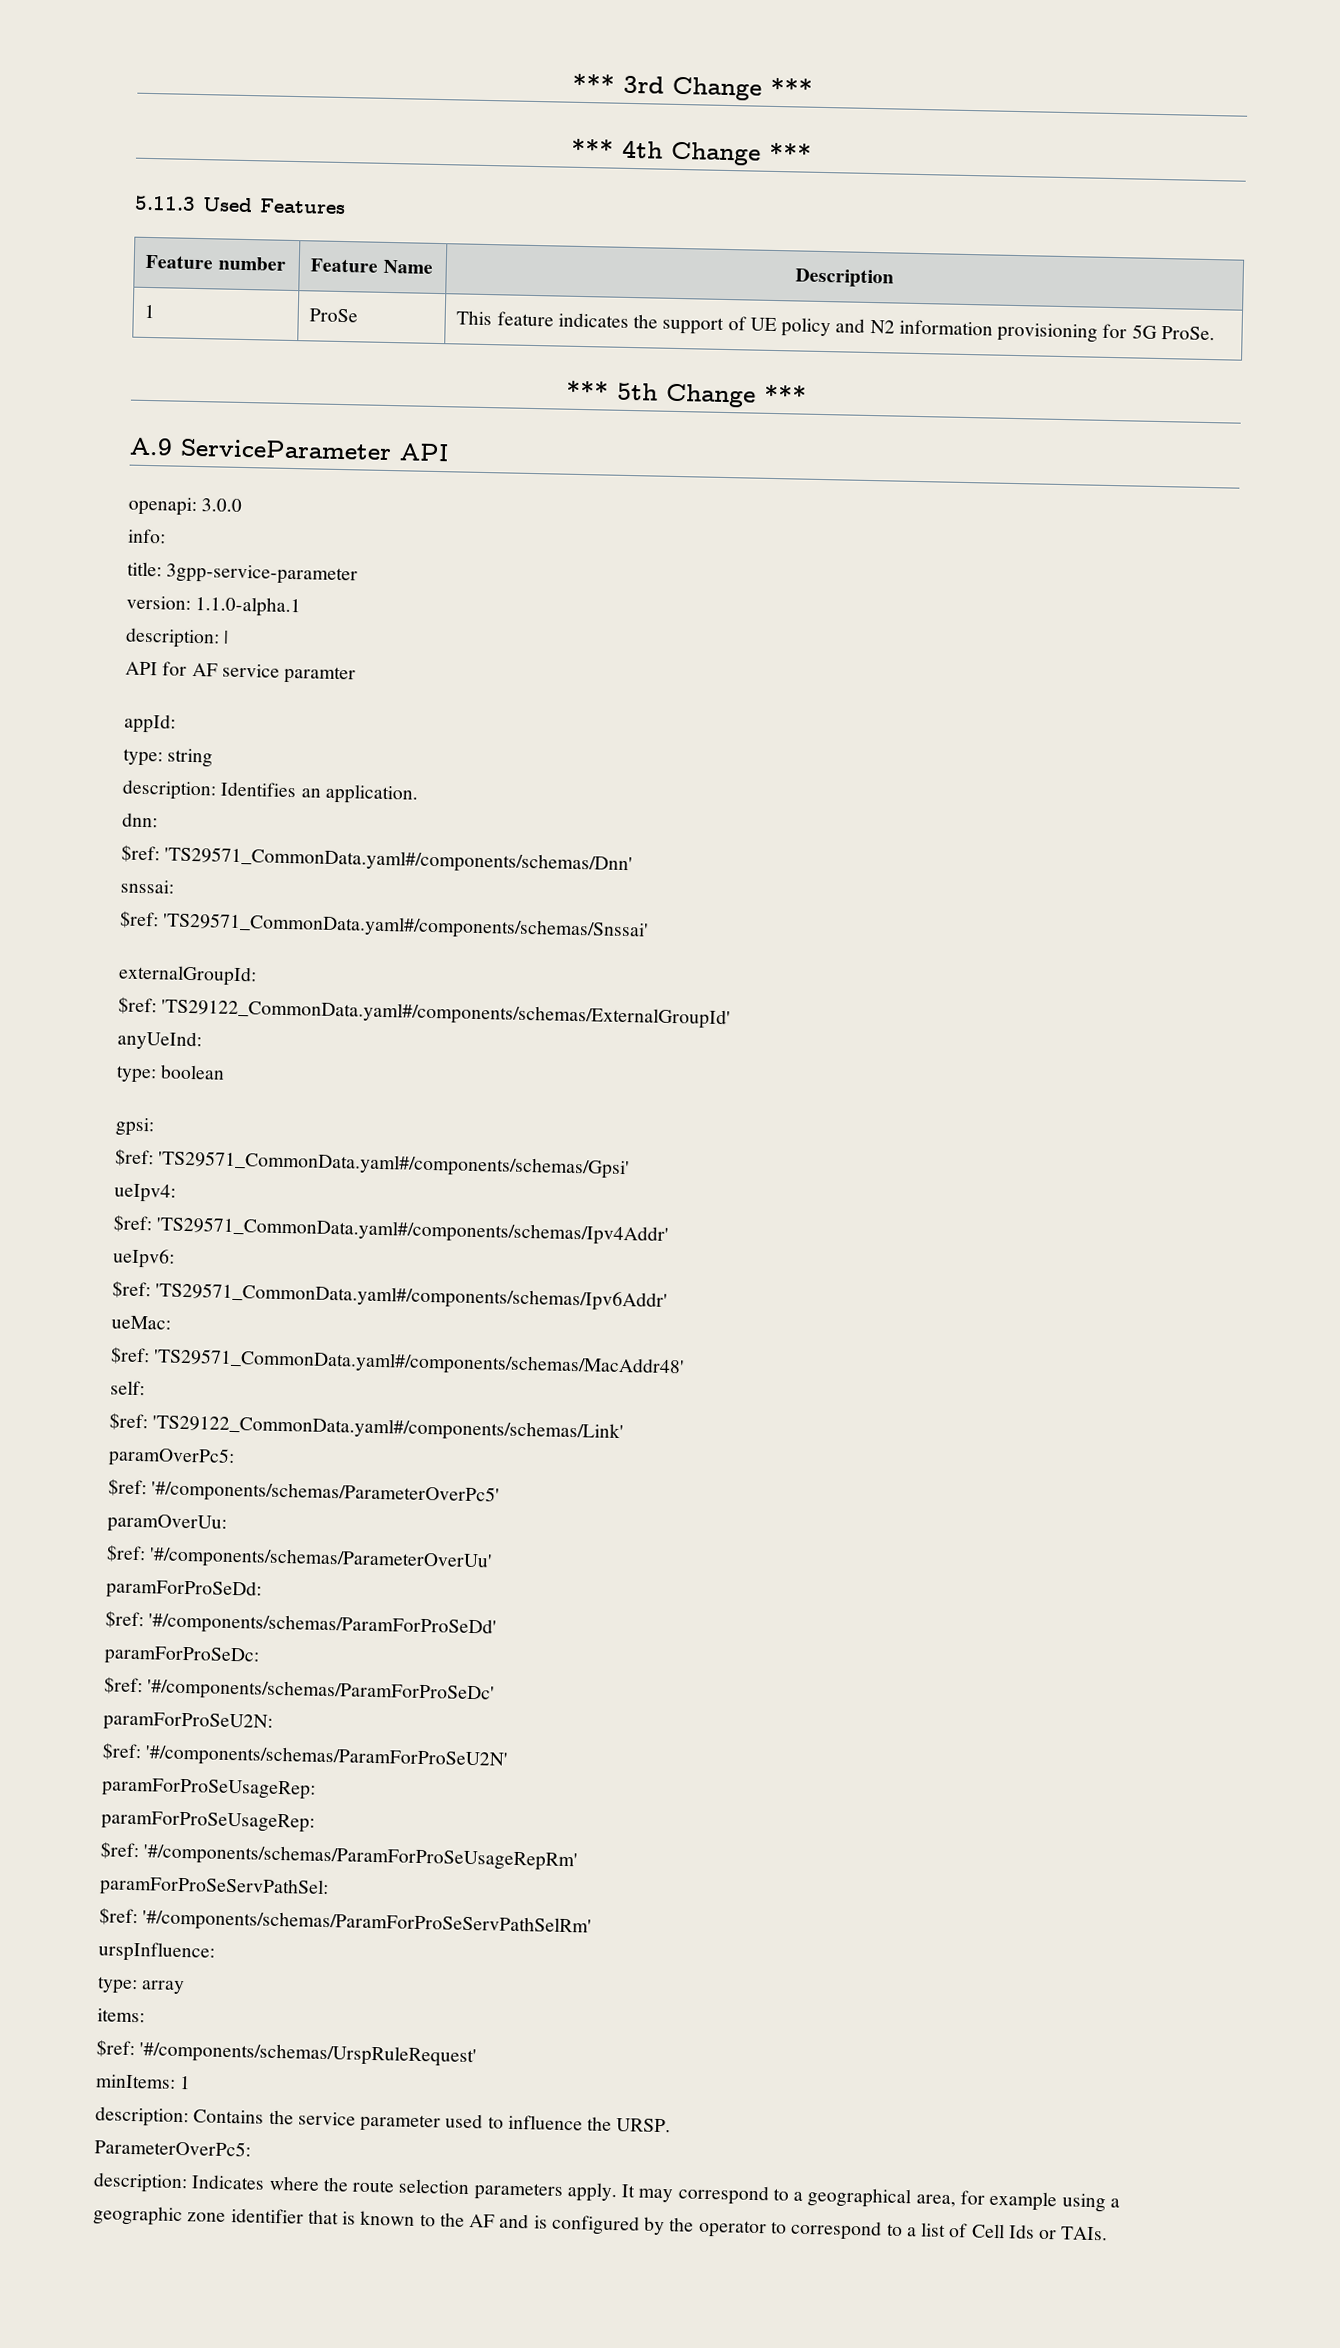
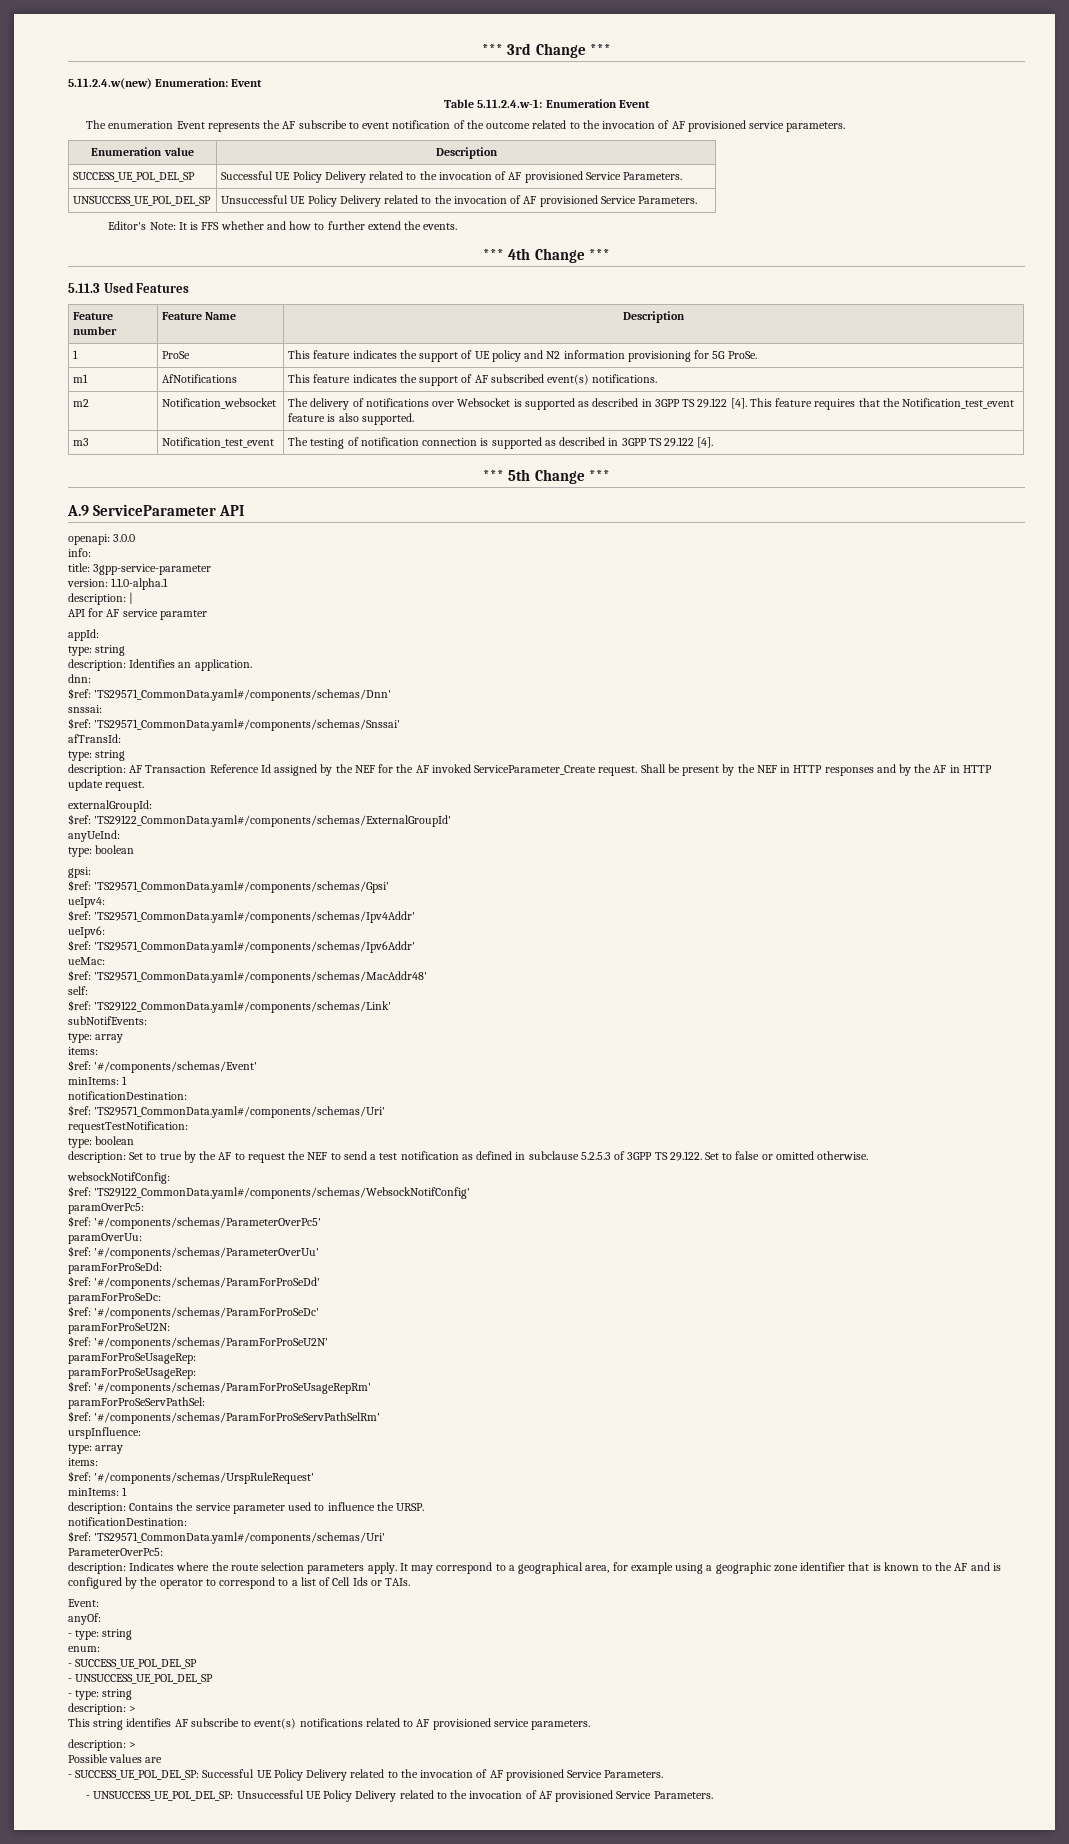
+ 5.11.2.4.w(new) Enumeration: Event
+ Table 5.11.2.4.w-1: Enumeration Event
+ The enumeration Event represents the AF subscribe to event notification of the outcome related to the invocation of AF provisioned service parameters.
+ Enumeration value | Description
+ SUCCESS_UE_POL_DEL_SP | Successful UE Policy Delivery related to the invocation of AF provisioned Service Parameters.
+ UNSUCCESS_UE_POL_DEL_SP | Unsuccessful UE Policy Delivery related to the invocation of AF provisioned Service Parameters.
+ Editor's Note: It is FFS whether and how to further extend the events.
+ m1 | AfNotifications | This feature indicates the support of AF subscribed event(s) notifications.
+ m2 | Notification_websocket | The delivery of notifications over Websocket is supported as described in 3GPP TS 29.122 [4]. This feature requires that the Notification_test_event feature is also supported.
+ m3 | Notification_test_event | The testing of notification connection is supported as described in 3GPP TS 29.122 [4].
+ afTransId:
+ type: string
+ description: AF Transaction Reference Id assigned by the NEF for the AF invoked ServiceParameter_Create request. Shall be present by the NEF in HTTP responses and by the AF in HTTP update request.
+ subNotifEvents:
+ type: array
+ items:
+ $ref: '#/components/schemas/Event'
+ minItems: 1
+ notificationDestination:
+ $ref: 'TS29571_CommonData.yaml#/components/schemas/Uri'
+ requestTestNotification:
+ type: boolean
+ description: Set to true by the AF to request the NEF to send a test notification as defined in subclause 5.2.5.3 of 3GPP TS 29.122. Set to false or omitted otherwise.
+ websockNotifConfig:
+ $ref: 'TS29122_CommonData.yaml#/components/schemas/WebsockNotifConfig'
  description: Contains the service parameter used to influence the URSP.
+ notificationDestination:
+ $ref: 'TS29571_CommonData.yaml#/components/schemas/Uri'
+ Event:
+ anyOf:
+ - type: string
+ enum:
+ - SUCCESS_UE_POL_DEL_SP
+ - UNSUCCESS_UE_POL_DEL_SP
+ - type: string
+ description: >
+ This string identifies AF subscribe to event(s) notifications related to AF provisioned service parameters.
+ description: >
+ Possible values are
+ - SUCCESS_UE_POL_DEL_SP: Successful UE Policy Delivery related to the invocation of AF provisioned Service Parameters.
+ - UNSUCCESS_UE_POL_DEL_SP: Unsuccessful UE Policy Delivery related to the invocation of AF provisioned Service Parameters.

